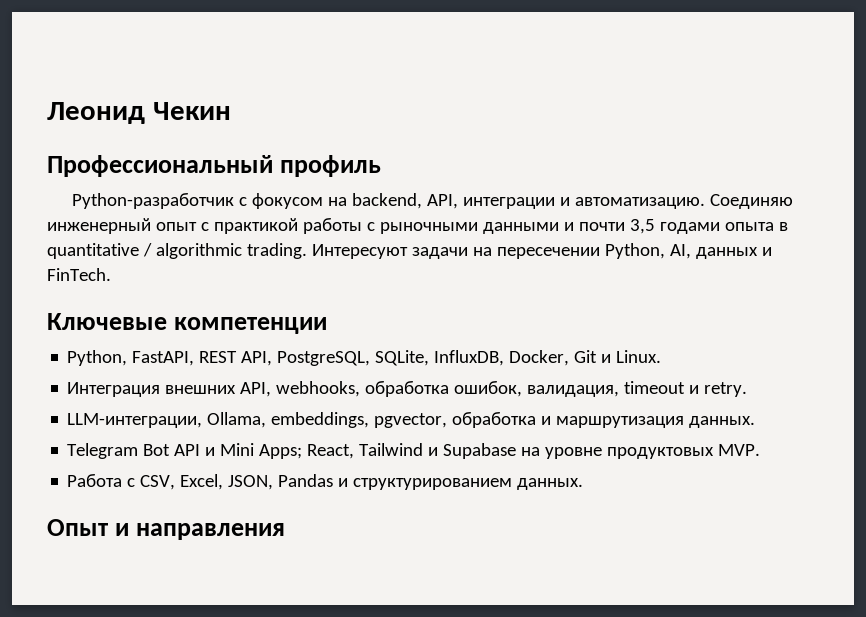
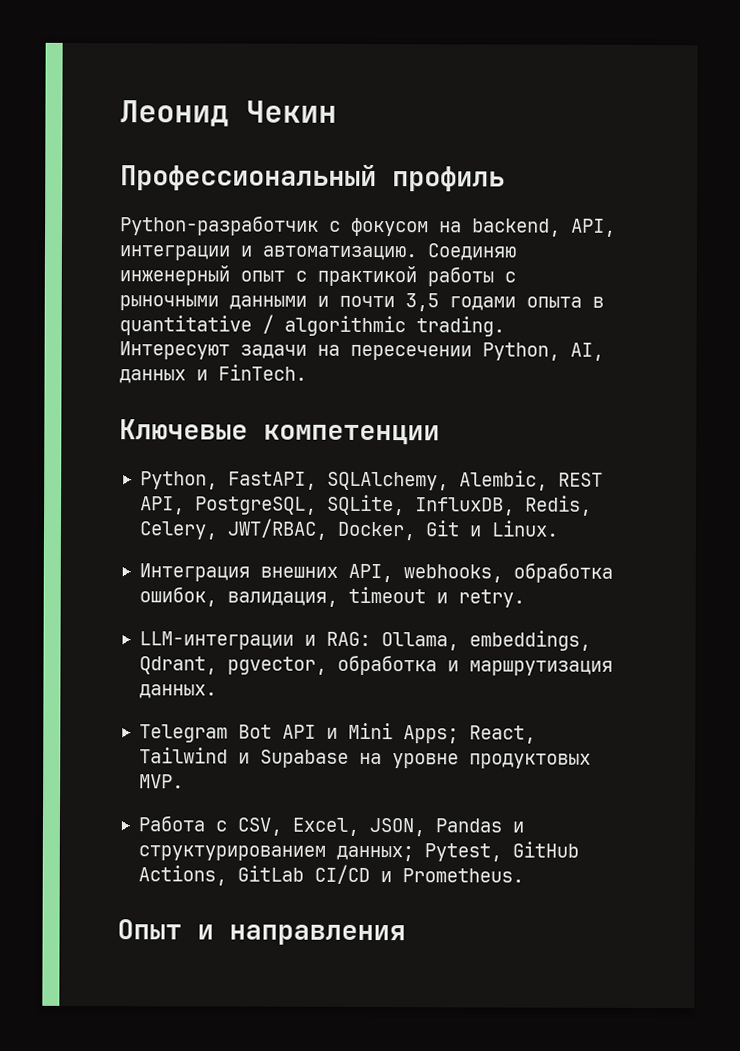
- Python, FastAPI, REST API, PostgreSQL, SQLite, InfluxDB, Docker, Git и Linux.
+ Python, FastAPI, SQLAlchemy, Alembic, REST API, PostgreSQL, SQLite, InfluxDB, Redis, Celery, JWT/RBAC, Docker, Git и Linux.
- LLM-интеграции, Ollama, embeddings, pgvector, обработка и маршрутизация данных.
+ LLM-интеграции и RAG: Ollama, embeddings, Qdrant, pgvector, обработка и маршрутизация данных.
- Работа с CSV, Excel, JSON, Pandas и структурированием данных.
+ Работа с CSV, Excel, JSON, Pandas и структурированием данных; Pytest, GitHub Actions, GitLab CI/CD и Prometheus.

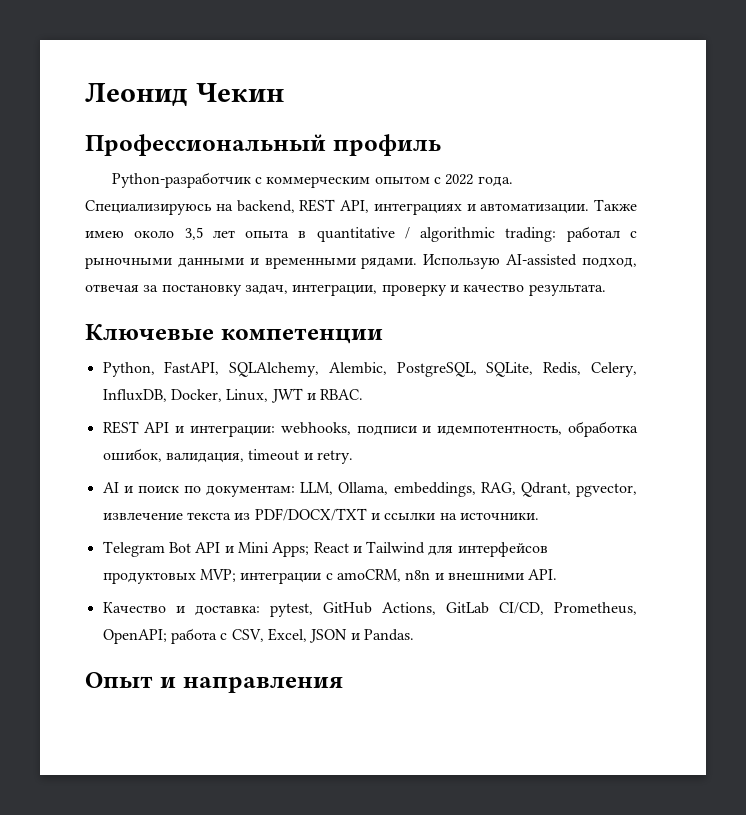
- Python-разработчик с фокусом на backend, API, интеграции и автоматизацию. Соединяю инженерный опыт с практикой работы с рыночными данными и почти 3,5 годами опыта в quantitative / algorithmic trading. Интересуют задачи на пересечении Python, AI, данных и FinTech.
+ Python-разработчик с коммерческим опытом с 2022 года. Специализируюсь на backend, REST API, интеграциях и автоматизации. Также имею около 3,5 лет опыта в quantitative / algorithmic trading: работал с рыночными данными и временными рядами. Использую AI-assisted подход, отвечая за постановку задач, интеграции, проверку и качество результата.
- Python, FastAPI, SQLAlchemy, Alembic, REST API, PostgreSQL, SQLite, InfluxDB, Redis, Celery, JWT/RBAC, Docker, Git и Linux.
- Интеграция внешних API, webhooks, обработка ошибок, валидация, timeout и retry.
+ Python, FastAPI, SQLAlchemy, Alembic, PostgreSQL, SQLite, Redis, Celery, InfluxDB, Docker, Linux, JWT и RBAC.
+ REST API и интеграции: webhooks, подписи и идемпотентность, обработка ошибок, валидация, timeout и retry.
- LLM-интеграции и RAG: Ollama, embeddings, Qdrant, pgvector, обработка и маршрутизация данных.
+ AI и поиск по документам: LLM, Ollama, embeddings, RAG, Qdrant, pgvector, извлечение текста из PDF/DOCX/TXT и ссылки на источники.
- Telegram Bot API и Mini Apps; React, Tailwind и Supabase на уровне продуктовых MVP.
- Работа с CSV, Excel, JSON, Pandas и структурированием данных; Pytest, GitHub Actions, GitLab CI/CD и Prometheus.
+ Telegram Bot API и Mini Apps; React и Tailwind для интерфейсов продуктовых MVP; интеграции с amoCRM, n8n и внешними API.
+ Качество и доставка: pytest, GitHub Actions, GitLab CI/CD, Prometheus, OpenAPI; работа с CSV, Excel, JSON и Pandas.

